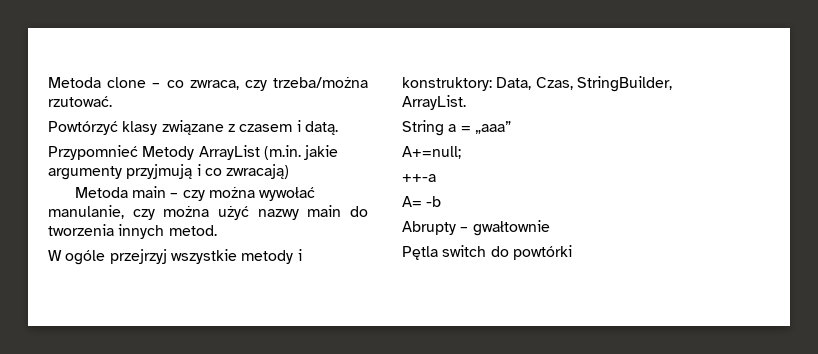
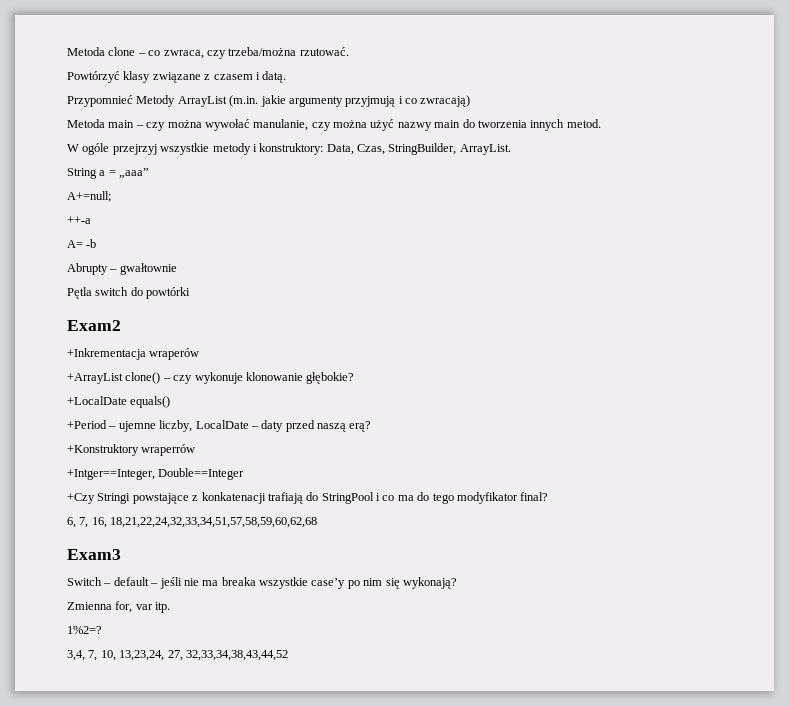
+ Exam2
+ +Inkrementacja wraperów
+ +ArrayList clone() – czy wykonuje klonowanie głębokie?
+ +LocalDate equals()
+ +Period – ujemne liczby, LocalDate – daty przed naszą erą?
+ +Konstruktory wraperrów
+ +Intger==Integer, Double==Integer
+ +Czy Stringi powstające z konkatenacji trafiają do StringPool i co ma do tego modyfikator final?
+ 6, 7, 16, 18,21,22,24,32,33,34,51,57,58,59,60,62,68
+ Exam3
+ Switch – default – jeśli nie ma breaka wszystkie case’y po nim się wykonają?
+ Zmienna for, var itp.
+ 1%2=?
+ 3,4, 7, 10, 13,23,24, 27, 32,33,34,38,43,44,52

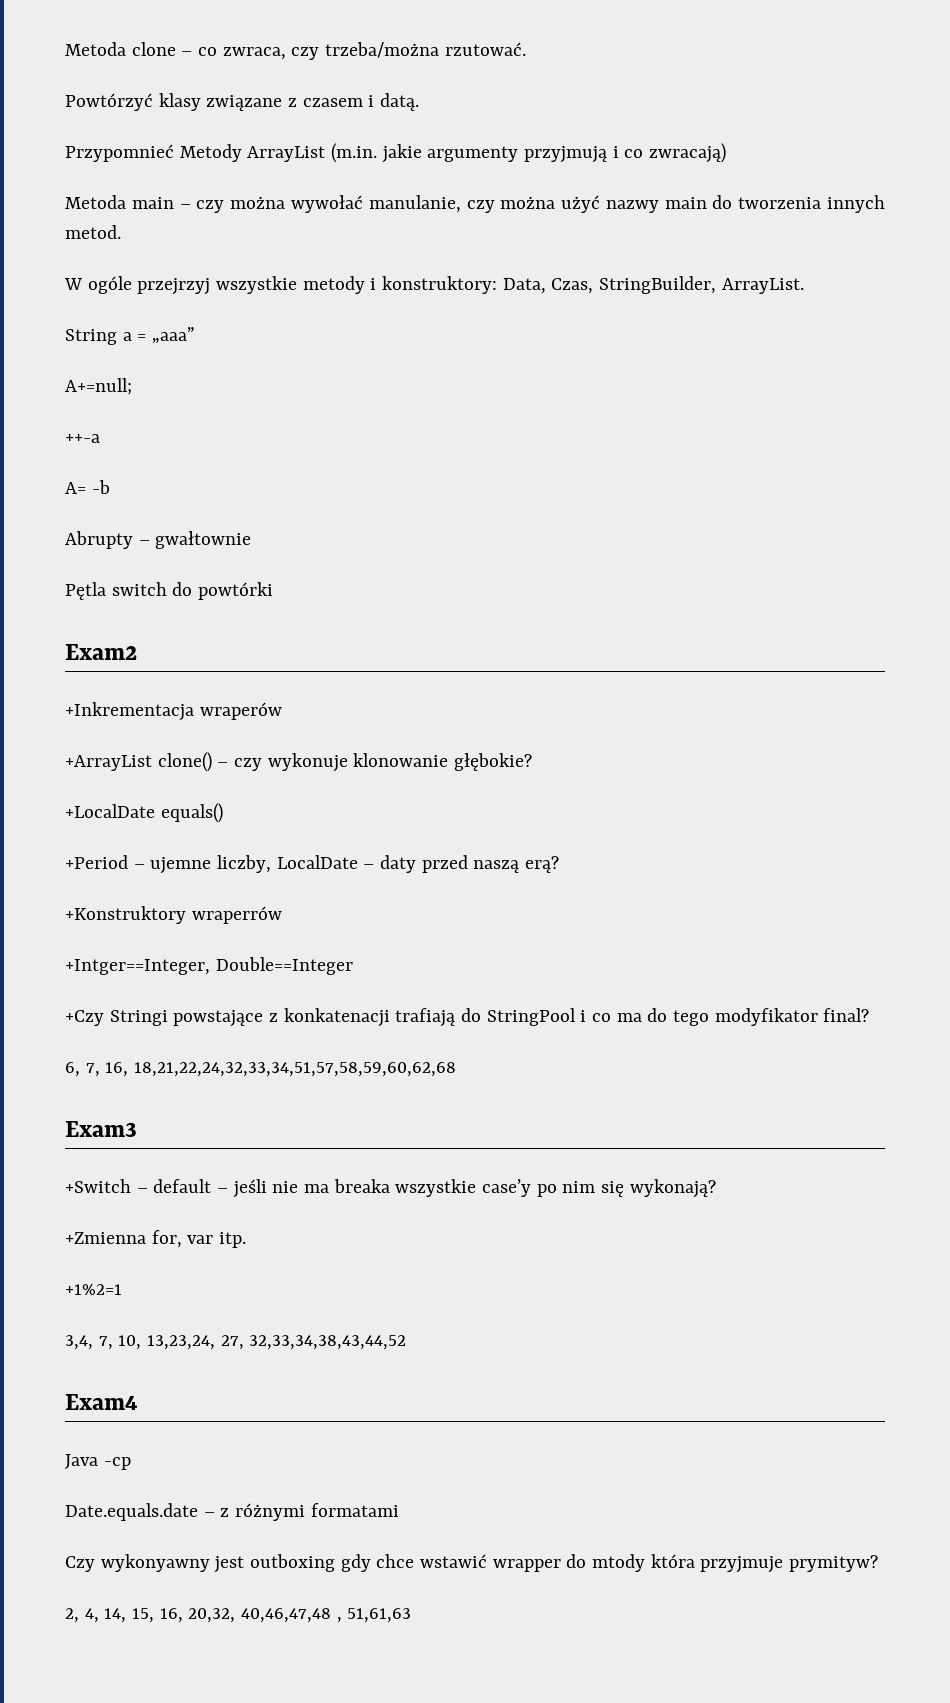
- Switch – default – jeśli nie ma breaka wszystkie case’y po nim się wykonają?
+ +Switch – default – jeśli nie ma breaka wszystkie case’y po nim się wykonają?
- Zmienna for, var itp.
+ +Zmienna for, var itp.
- 1%2=?
+ +1%2=1
+ Exam4
+ Java -cp
+ Date.equals.date – z różnymi formatami
+ Czy wykonyawny jest outboxing gdy chce wstawić wrapper do mtody która przyjmuje prymityw?
+ 2, 4, 14, 15, 16, 20,32, 40,46,47,48 , 51,61,63

